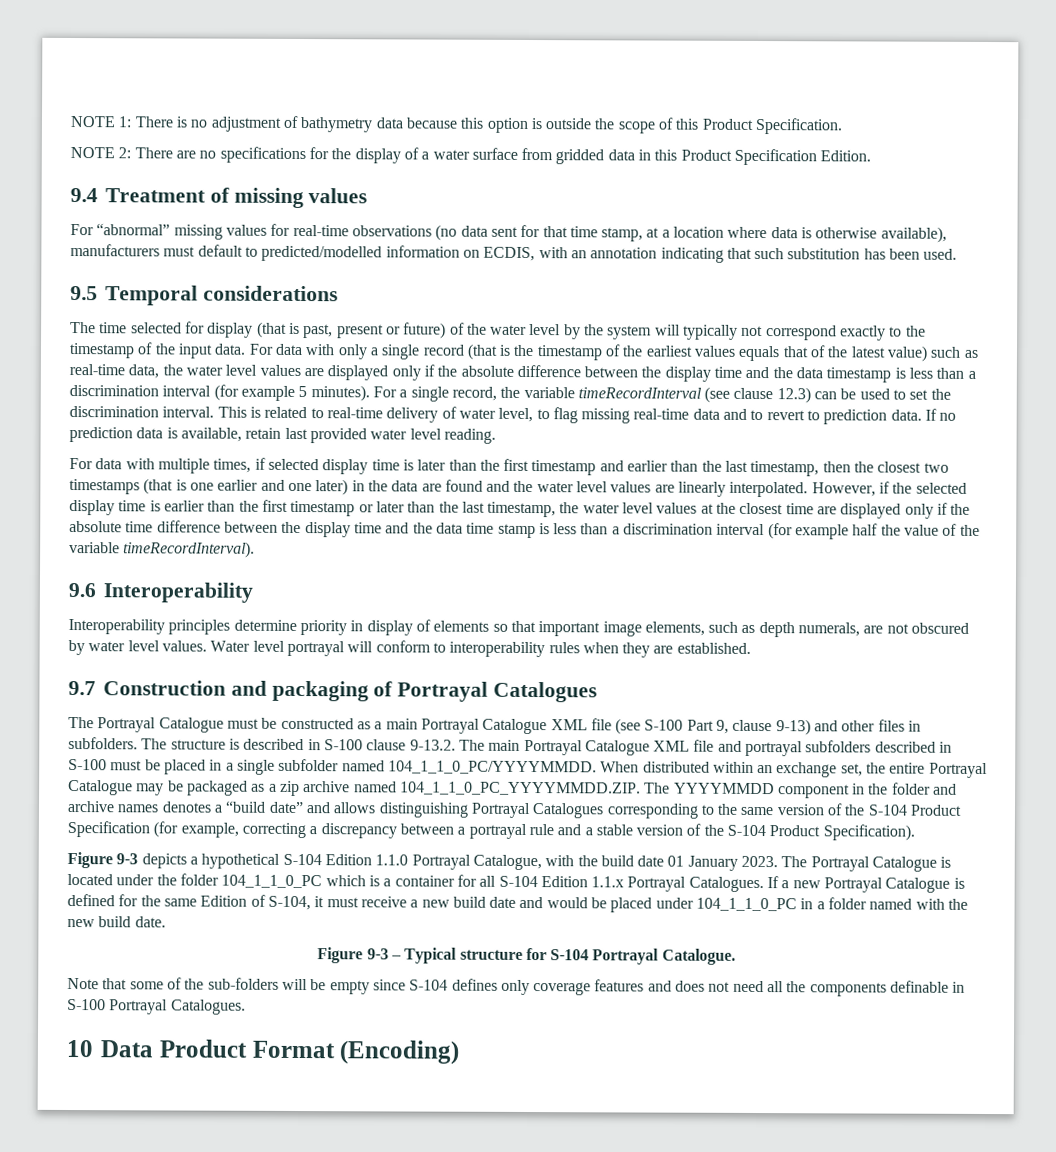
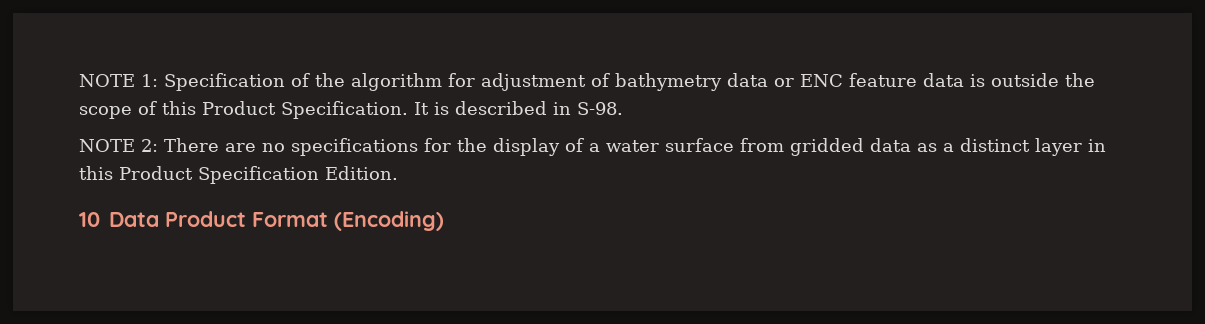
- NOTE 1: There is no adjustment of bathymetry data because this option is outside the scope of this Product Specification.
+ NOTE 1: Specification of the algorithm for adjustment of bathymetry data or ENC feature data is outside the scope of this Product Specification. It is described in S-98.
- NOTE 2: There are no specifications for the display of a water surface from gridded data in this Product Specification Edition.
+ NOTE 2: There are no specifications for the display of a water surface from gridded data as a distinct layer in this Product Specification Edition.
- 9.4 Treatment of missing values
- For “abnormal” missing values for real-time observations (no data sent for that time stamp, at a location where data is otherwise available), manufacturers must default to predicted/modelled information on ECDIS, with an annotation indicating that such substitution has been used.
- 9.5 Temporal considerations
- The time selected for display (that is past, present or future) of the water level by the system will typically not correspond exactly to the timestamp of the input data. For data with only a single record (that is the timestamp of the earliest values equals that of the latest value) such as real-time data, the water level values are displayed only if the absolute difference between the display time and the data timestamp is less than a discrimination interval (for example 5 minutes). For a single record, the variable timeRecordInterval (see clause 12.3) can be used to set the discrimination interval. This is related to real-time delivery of water level, to flag missing real-time data and to revert to prediction data. If no prediction data is available, retain last provided water level reading.
- For data with multiple times, if selected display time is later than the first timestamp and earlier than the last timestamp, then the closest two timestamps (that is one earlier and one later) in the data are found and the water level values are linearly interpolated. However, if the selected display time is earlier than the first timestamp or later than the last timestamp, the water level values at the closest time are displayed only if the absolute time difference between the display time and the data time stamp is less than a discrimination interval (for example half the value of the variable timeRecordInterval).
- 9.6 Interoperability
- Interoperability principles determine priority in display of elements so that important image elements, such as depth numerals, are not obscured by water level values. Water level portrayal will conform to interoperability rules when they are established.
- 9.7 Construction and packaging of Portrayal Catalogues
- The Portrayal Catalogue must be constructed as a main Portrayal Catalogue XML file (see S-100 Part 9, clause 9-13) and other files in subfolders. The structure is described in S-100 clause 9-13.2. The main Portrayal Catalogue XML file and portrayal subfolders described in S-100 must be placed in a single subfolder named 104_1_1_0_PC/YYYYMMDD. When distributed within an exchange set, the entire Portrayal Catalogue may be packaged as a zip archive named 104_1_1_0_PC_YYYYMMDD.ZIP. The YYYYMMDD component in the folder and archive names denotes a “build date” and allows distinguishing Portrayal Catalogues corresponding to the same version of the S-104 Product Specification (for example, correcting a discrepancy between a portrayal rule and a stable version of the S-104 Product Specification).
- Figure 9-3 depicts a hypothetical S-104 Edition 1.1.0 Portrayal Catalogue, with the build date 01 January 2023. The Portrayal Catalogue is located under the folder 104_1_1_0_PC which is a container for all S-104 Edition 1.1.x Portrayal Catalogues. If a new Portrayal Catalogue is defined for the same Edition of S-104, it must receive a new build date and would be placed under 104_1_1_0_PC in a folder named with the new build date.
- Figure 9-3 – Typical structure for S-104 Portrayal Catalogue.
- Note that some of the sub-folders will be empty since S-104 defines only coverage features and does not need all the components definable in S-100 Portrayal Catalogues.

